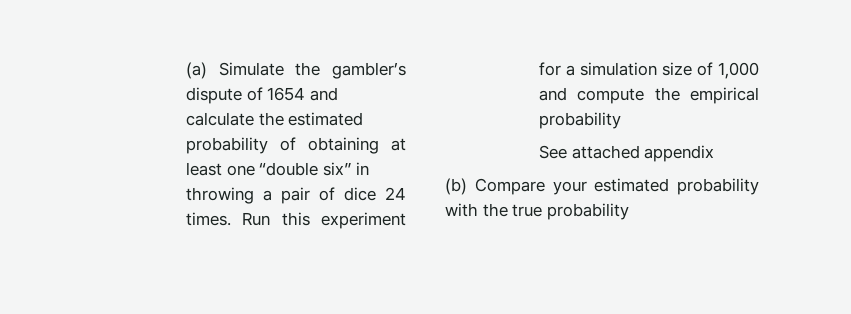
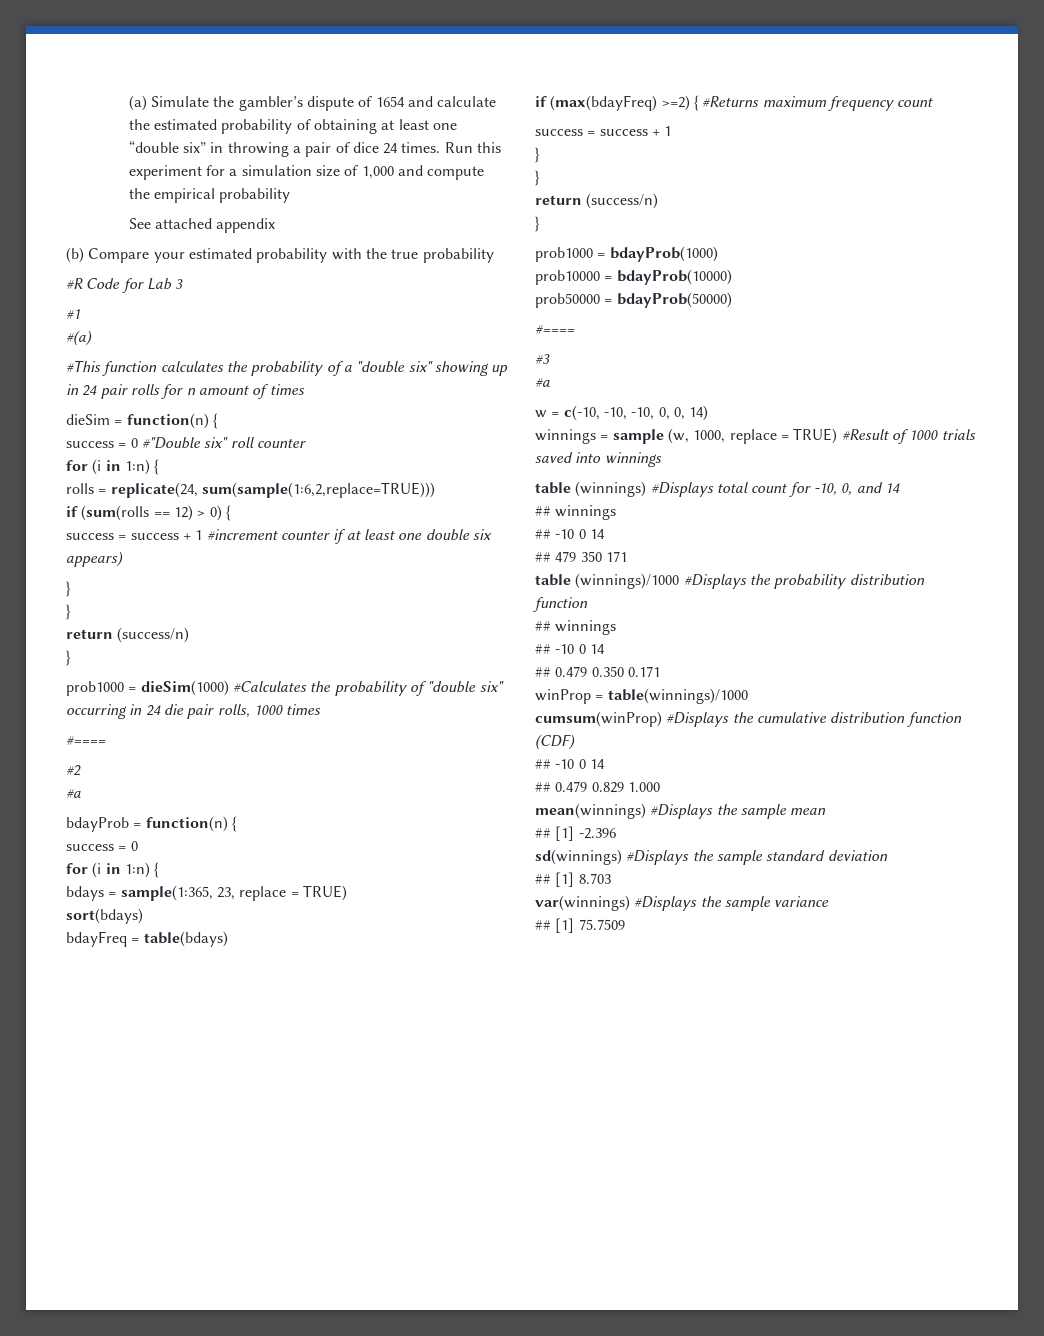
+ #R Code for Lab 3
+ #1
+ #(a)
+ #This function calculates the probability of a "double six" showing up in 24 pair rolls for n amount of times
+ dieSim = function(n) {
+ success = 0 #"Double six" roll counter
+ for (i in 1:n) {
+ rolls = replicate(24, sum(sample(1:6,2,replace=TRUE)))
+ if (sum(rolls == 12) > 0) {
+ success = success + 1 #increment counter if at least one double six appears)
+ }
+ }
+ return (success/n)
+ }
+ prob1000 = dieSim(1000) #Calculates the probability of "double six" occurring in 24 die pair rolls, 1000 times
+ #====
+ #2
+ #a
+ bdayProb = function(n) {
+ success = 0
+ for (i in 1:n) {
+ bdays = sample(1:365, 23, replace = TRUE)
+ sort(bdays)
+ bdayFreq = table(bdays)
+ if (max(bdayFreq) >=2) { #Returns maximum frequency count
+ success = success + 1
+ }
+ }
+ return (success/n)
+ }
+ prob1000 = bdayProb(1000)
+ prob10000 = bdayProb(10000)
+ prob50000 = bdayProb(50000)
+ #====
+ #3
+ #a
+ w = c(-10, -10, -10, 0, 0, 14)
+ winnings = sample (w, 1000, replace = TRUE) #Result of 1000 trials saved into winnings
+ table (winnings) #Displays total count for -10, 0, and 14
+ ## winnings
+ ## -10 0 14
+ ## 479 350 171
+ table (winnings)/1000 #Displays the probability distribution function
+ ## winnings
+ ## -10 0 14
+ ## 0.479 0.350 0.171
+ winProp = table(winnings)/1000
+ cumsum(winProp) #Displays the cumulative distribution function (CDF)
+ ## -10 0 14
+ ## 0.479 0.829 1.000
+ mean(winnings) #Displays the sample mean
+ ## [1] -2.396
+ sd(winnings) #Displays the sample standard deviation
+ ## [1] 8.703
+ var(winnings) #Displays the sample variance
+ ## [1] 75.7509

